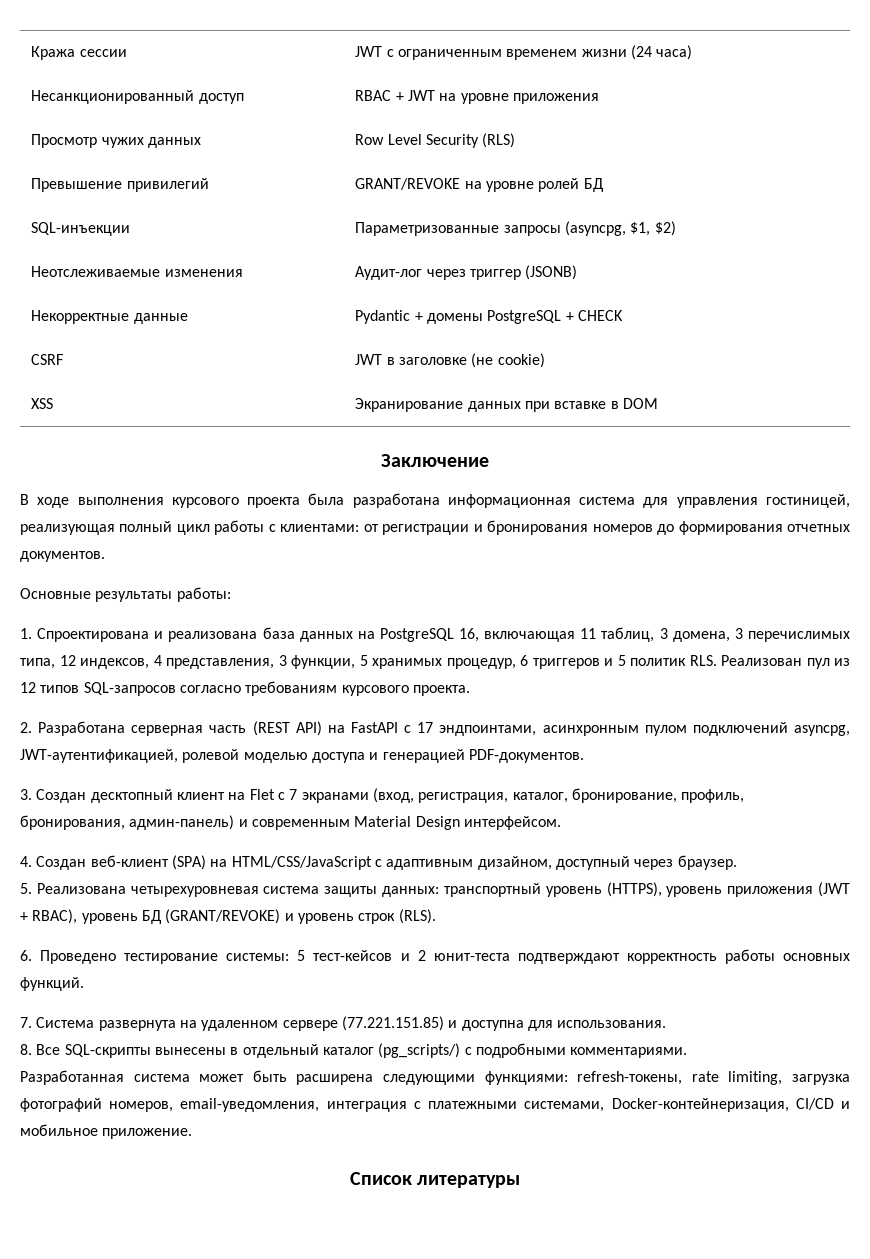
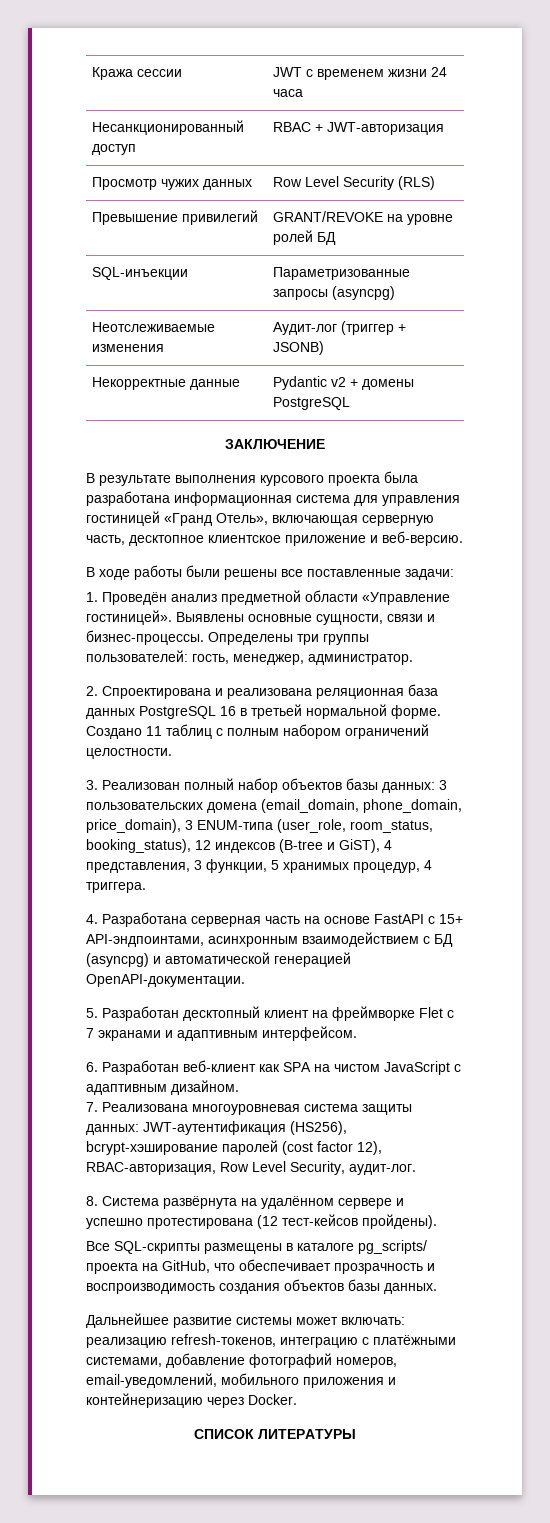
- Кража сессии | JWT с ограниченным временем жизни (24 часа)
+ Кража сессии | JWT с временем жизни 24 часа
- Несанкционированный доступ | RBAC + JWT на уровне приложения
+ Несанкционированный доступ | RBAC + JWT-авторизация
- SQL-инъекции | Параметризованные запросы (asyncpg, $1, $2)
+ SQL-инъекции | Параметризованные запросы (asyncpg)
- Неотслеживаемые изменения | Аудит-лог через триггер (JSONB)
+ Неотслеживаемые изменения | Аудит-лог (триггер + JSONB)
- Некорректные данные | Pydantic + домены PostgreSQL + CHECK
- CSRF | JWT в заголовке (не cookie)
- XSS | Экранирование данных при вставке в DOM
- Заключение
- В ходе выполнения курсового проекта была разработана информационная система для управления гостиницей, реализующая полный цикл работы с клиентами: от регистрации и бронирования номеров до формирования отчетных документов.
- Основные результаты работы:
- 1. Спроектирована и реализована база данных на PostgreSQL 16, включающая 11 таблиц, 3 домена, 3 перечислимых типа, 12 индексов, 4 представления, 3 функции, 5 хранимых процедур, 6 триггеров и 5 политик RLS. Реализован пул из 12 типов SQL-запросов согласно требованиям курсового проекта.
- 2. Разработана серверная часть (REST API) на FastAPI с 17 эндпоинтами, асинхронным пулом подключений asyncpg, JWT-аутентификацией, ролевой моделью доступа и генерацией PDF-документов.
- 3. Создан десктопный клиент на Flet с 7 экранами (вход, регистрация, каталог, бронирование, профиль, бронирования, админ-панель) и современным Material Design интерфейсом.
- 4. Создан веб-клиент (SPA) на HTML/CSS/JavaScript с адаптивным дизайном, доступный через браузер.
- 5. Реализована четырехуровневая система защиты данных: транспортный уровень (HTTPS), уровень приложения (JWT + RBAC), уровень БД (GRANT/REVOKE) и уровень строк (RLS).
- 6. Проведено тестирование системы: 5 тест-кейсов и 2 юнит-теста подтверждают корректность работы основных функций.
- 7. Система развернута на удаленном сервере (77.221.151.85) и доступна для использования.
- 8. Все SQL-скрипты вынесены в отдельный каталог (pg_scripts/) с подробными комментариями.
- Разработанная система может быть расширена следующими функциями: refresh-токены, rate limiting, загрузка фотографий номеров, email-уведомления, интеграция с платежными системами, Docker-контейнеризация, CI/CD и мобильное приложение.
- Список литературы
+ Некорректные данные | Pydantic v2 + домены PostgreSQL
+ ЗАКЛЮЧЕНИЕ
+ В результате выполнения курсового проекта была разработана информационная система для управления гостиницей «Гранд Отель», включающая серверную часть, десктопное клиентское приложение и веб-версию.
+ В ходе работы были решены все поставленные задачи:
+ 1. Проведён анализ предметной области «Управление гостиницей». Выявлены основные сущности, связи и бизнес-процессы. Определены три группы пользователей: гость, менеджер, администратор.
+ 2. Спроектирована и реализована реляционная база данных PostgreSQL 16 в третьей нормальной форме. Создано 11 таблиц с полным набором ограничений целостности.
+ 3. Реализован полный набор объектов базы данных: 3 пользовательских домена (email_domain, phone_domain, price_domain), 3 ENUM-типа (user_role, room_status, booking_status), 12 индексов (B-tree и GiST), 4 представления, 3 функции, 5 хранимых процедур, 4 триггера.
+ 4. Разработана серверная часть на основе FastAPI с 15+ API-эндпоинтами, асинхронным взаимодействием с БД (asyncpg) и автоматической генерацией OpenAPI-документации.
+ 5. Разработан десктопный клиент на фреймворке Flet с 7 экранами и адаптивным интерфейсом.
+ 6. Разработан веб-клиент как SPA на чистом JavaScript с адаптивным дизайном.
+ 7. Реализована многоуровневая система защиты данных: JWT-аутентификация (HS256), bcrypt-хэширование паролей (cost factor 12), RBAC-авторизация, Row Level Security, аудит-лог.
+ 8. Система развёрнута на удалённом сервере и успешно протестирована (12 тест-кейсов пройдены).
+ Все SQL-скрипты размещены в каталоге pg_scripts/ проекта на GitHub, что обеспечивает прозрачность и воспроизводимость создания объектов базы данных.
+ Дальнейшее развитие системы может включать: реализацию refresh-токенов, интеграцию с платёжными системами, добавление фотографий номеров, email-уведомлений, мобильного приложения и контейнеризацию через Docker.
+ СПИСОК ЛИТЕРАТУРЫ

